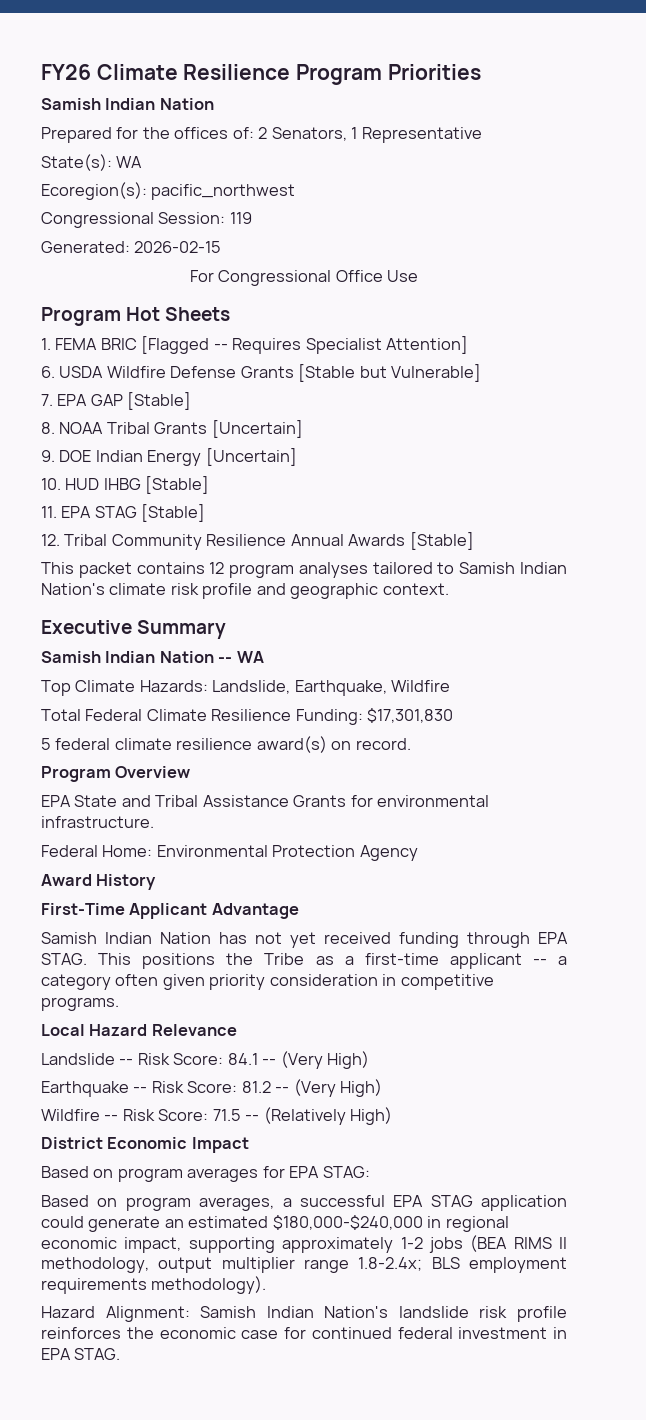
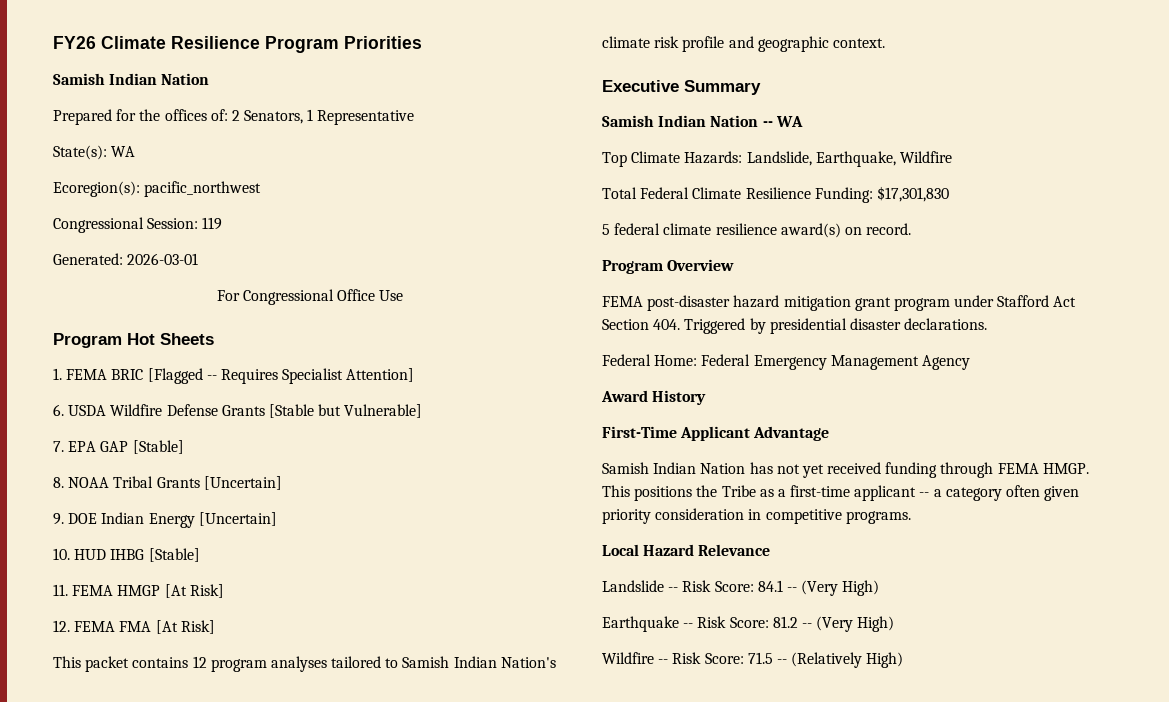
- Generated: 2026-02-15
+ Generated: 2026-03-01
- 11. EPA STAG [Stable]
- 12. Tribal Community Resilience Annual Awards [Stable]
+ 11. FEMA HMGP [At Risk]
+ 12. FEMA FMA [At Risk]
- EPA State and Tribal Assistance Grants for environmental infrastructure.
+ FEMA post-disaster hazard mitigation grant program under Stafford Act Section 404. Triggered by presidential disaster declarations.
- Federal Home: Environmental Protection Agency
+ Federal Home: Federal Emergency Management Agency
- Samish Indian Nation has not yet received funding through EPA STAG.
+ Samish Indian Nation has not yet received funding through FEMA HMGP.
- District Economic Impact
- Based on program averages for EPA STAG:
- Based on program averages, a successful EPA STAG application could generate an estimated $180,000-$240,000 in regional economic impact, supporting approximately 1-2 jobs (BEA RIMS II methodology, output multiplier range 1.8-2.4x; BLS employment requirements methodology).
- Hazard Alignment: Samish Indian Nation's landslide risk profile reinforces the economic case for continued federal investment in EPA STAG.

